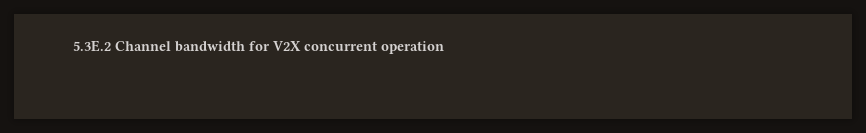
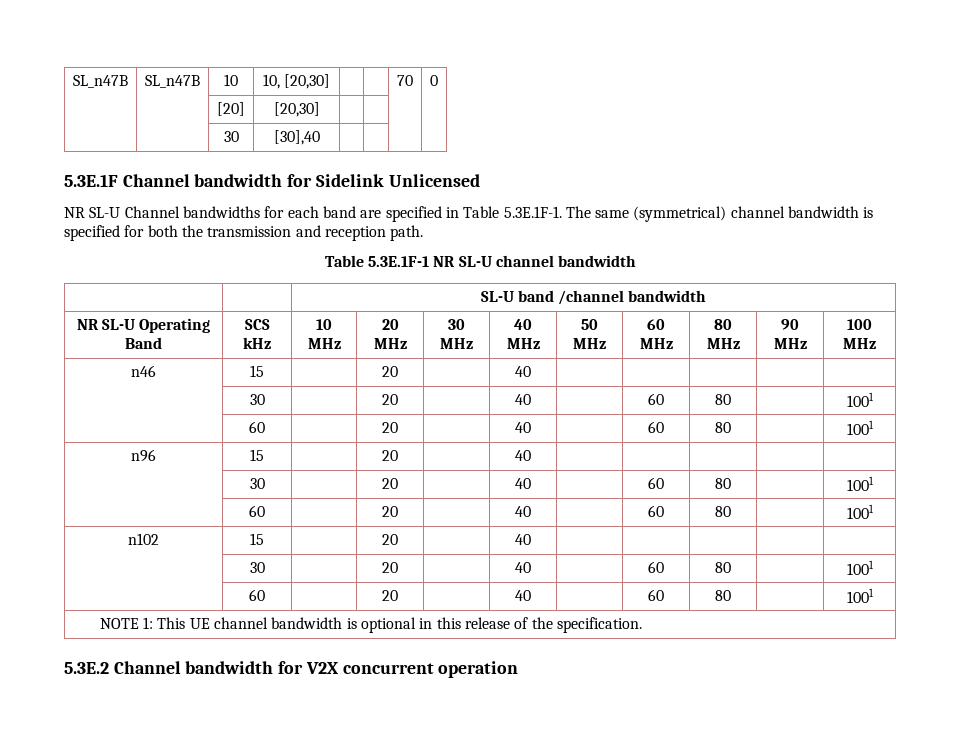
+ SL_n47B | SL_n47B | 10 | 10, [20,30] | | | 70 | 0
+ | | [20] | [20,30] | | | |
+ | | 30 | [30],40 | | | |
+ 5.3E.1F Channel bandwidth for Sidelink Unlicensed
+ NR SL-U Channel bandwidths for each band are specified in Table 5.3E.1F-1. The same (symmetrical) channel bandwidth is specified for both the transmission and reception path.
+ Table 5.3E.1F-1 NR SL-U channel bandwidth
+ | | SL-U band /channel bandwidth
+ NR SL-U Operating Band | SCS kHz | 10 MHz | 20 MHz | 30 MHz | 40 MHz | 50 MHz | 60 MHz | 80 MHz | 90 MHz | 100 MHz
+ n46 | 15 | | 20 | | 40 | | | | |
+ | 30 | | 20 | | 40 | | 60 | 80 | | 1001
+ | 60 | | 20 | | 40 | | 60 | 80 | | 1001
+ n96 | 15 | | 20 | | 40 | | | | |
+ | 30 | | 20 | | 40 | | 60 | 80 | | 1001
+ | 60 | | 20 | | 40 | | 60 | 80 | | 1001
+ n102 | 15 | | 20 | | 40 | | | | |
+ | 30 | | 20 | | 40 | | 60 | 80 | | 1001
+ | 60 | | 20 | | 40 | | 60 | 80 | | 1001
+ NOTE 1: This UE channel bandwidth is optional in this release of the specification.

